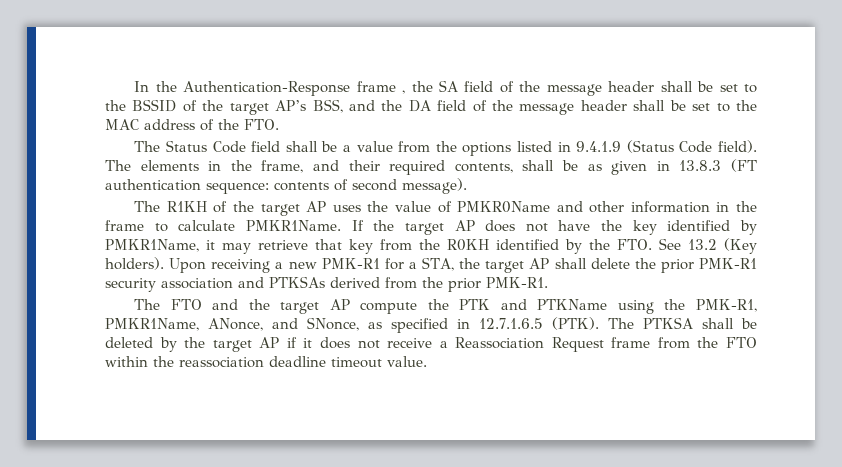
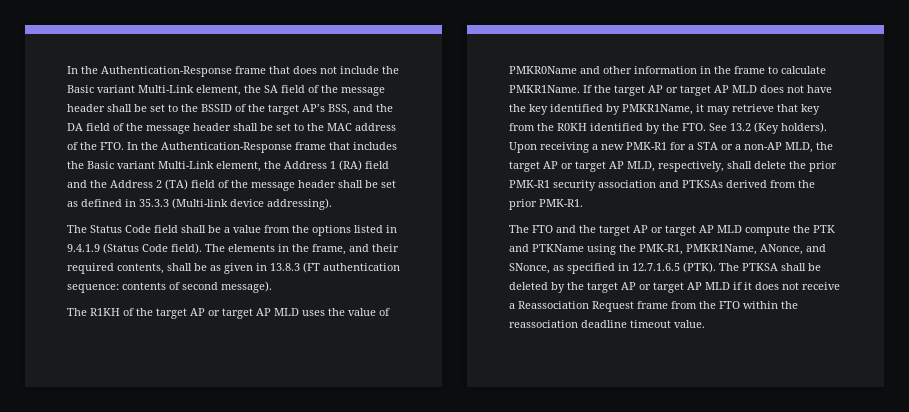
- In the Authentication-Response frame , the SA field of the message header shall be set to the BSSID of the target AP’s BSS, and the DA field of the message header shall be set to the MAC address of the FTO.
+ In the Authentication-Response frame that does not include the Basic variant Multi-Link element, the SA field of the message header shall be set to the BSSID of the target AP’s BSS, and the DA field of the message header shall be set to the MAC address of the FTO. In the Authentication-Response frame that includes the Basic variant Multi-Link element, the Address 1 (RA) field and the Address 2 (TA) field of the message header shall be set as defined in 35.3.3 (Multi-link device addressing).
- The R1KH of the target AP uses the value of PMKR0Name and other information in the frame to calculate PMKR1Name.
+ The R1KH of the target AP or target AP MLD uses the value of PMKR0Name and other information in the frame to calculate PMKR1Name.
- If the target AP does not have the key identified by PMKR1Name, it may retrieve that key from the R0KH identified by the FTO. See 13.2 (Key holders).
+ If the target AP or target AP MLD does not have the key identified by PMKR1Name, it may retrieve that key from the R0KH identified by the FTO. See 13.2 (Key holders).
- Upon receiving a new PMK-R1 for a STA, the target AP shall delete the prior PMK-R1 security association and PTKSAs derived from the prior PMK-R1.
+ Upon receiving a new PMK-R1 for a STA or a non-AP MLD, the target AP or target AP MLD, respectively, shall delete the prior PMK-R1 security association and PTKSAs derived from the prior PMK-R1.
- The FTO and the target AP compute the PTK and PTKName using the PMK-R1, PMKR1Name, ANonce, and SNonce, as specified in 12.7.1.6.5 (PTK).
+ The FTO and the target AP or target AP MLD compute the PTK and PTKName using the PMK-R1, PMKR1Name, ANonce, and SNonce, as specified in 12.7.1.6.5 (PTK).
- The PTKSA shall be deleted by the target AP if it does not receive a Reassociation Request frame from the FTO within the reassociation deadline timeout value.
+ The PTKSA shall be deleted by the target AP or target AP MLD if it does not receive a Reassociation Request frame from the FTO within the reassociation deadline timeout value.

